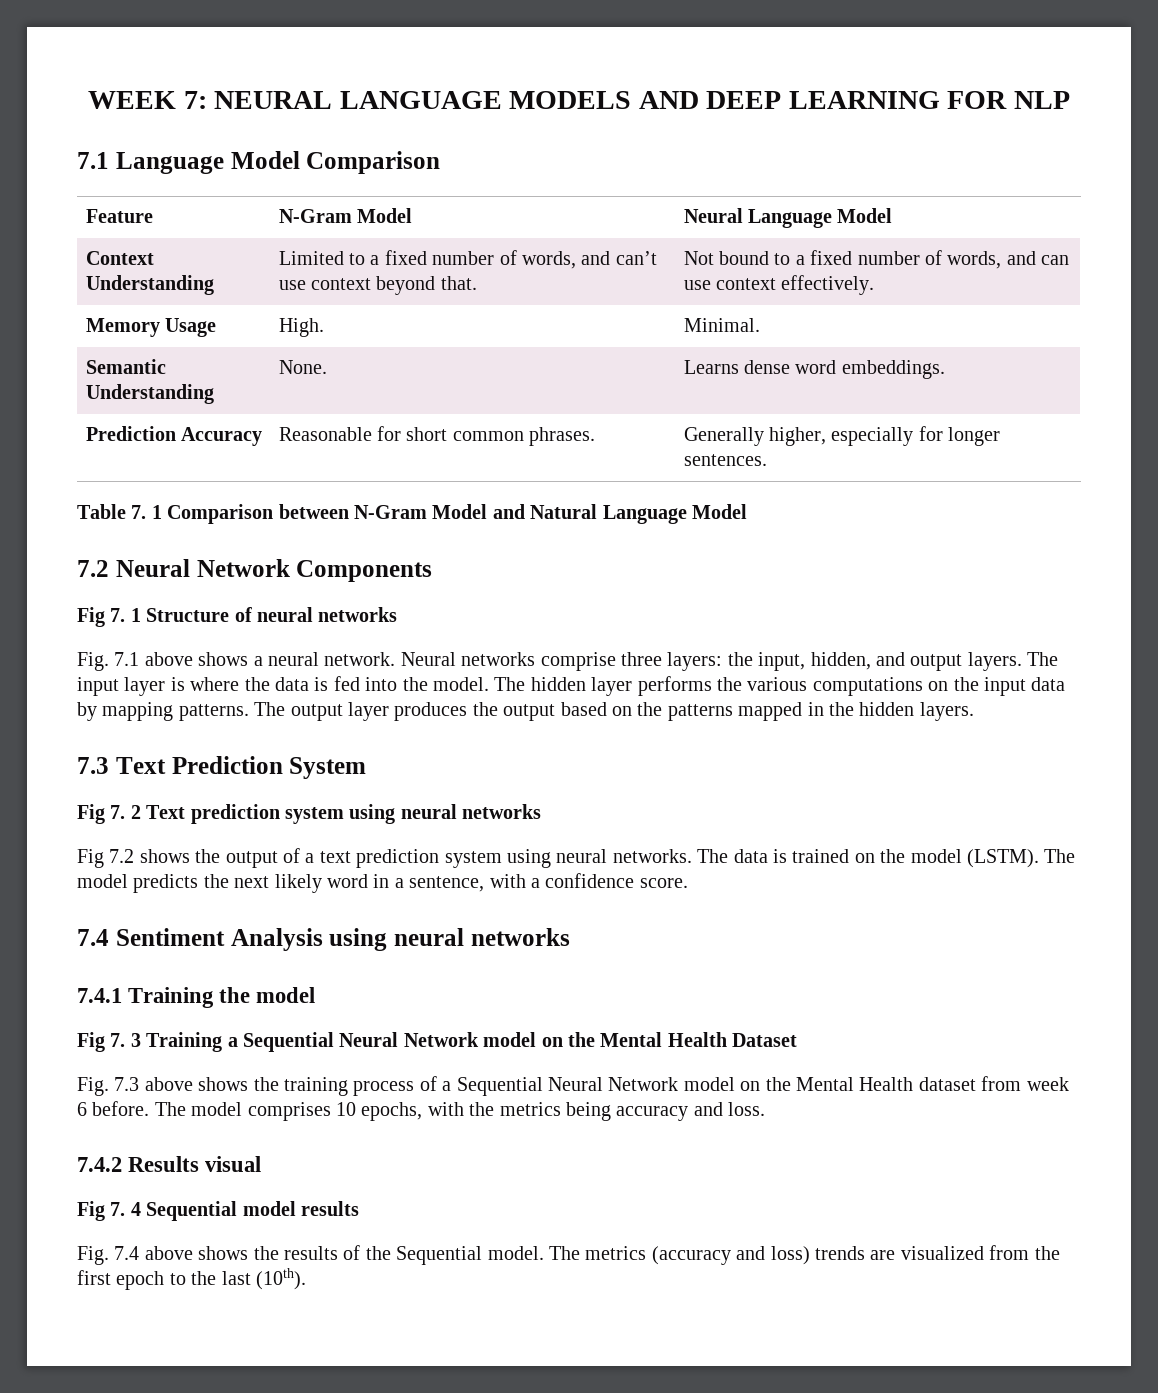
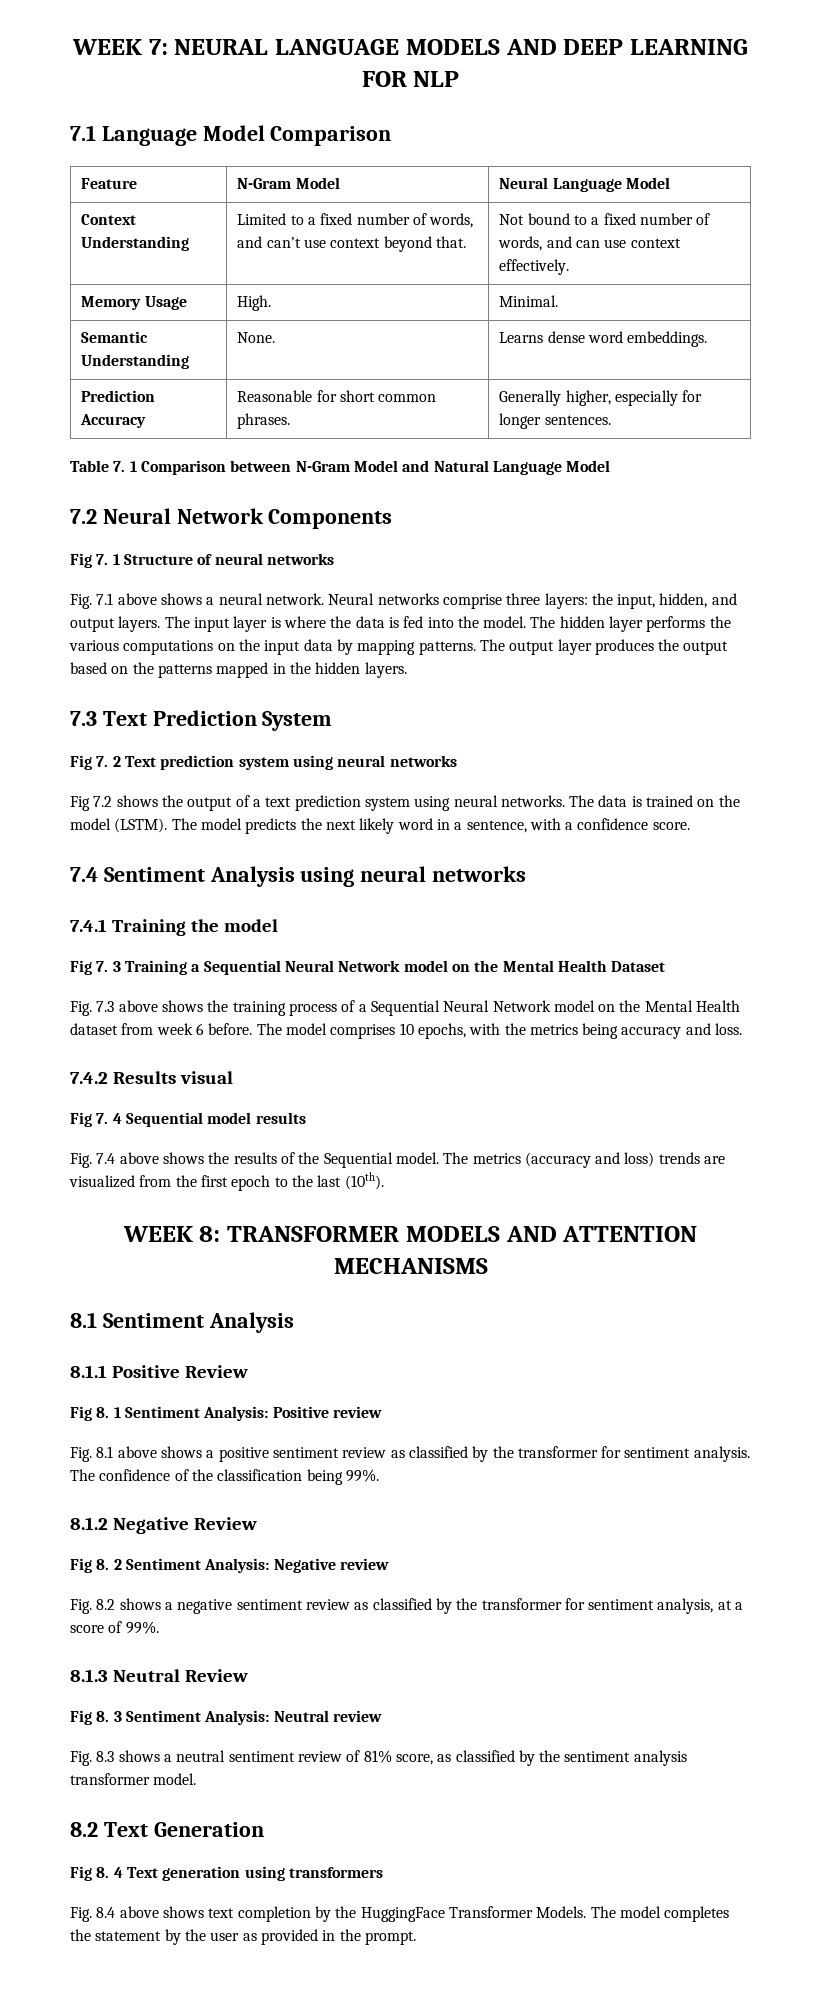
+ WEEK 8: TRANSFORMER MODELS AND ATTENTION MECHANISMS
+ 8.1 Sentiment Analysis
+ 8.1.1 Positive Review
+ Fig 8. 1 Sentiment Analysis: Positive review
+ Fig. 8.1 above shows a positive sentiment review as classified by the transformer for sentiment analysis. The confidence of the classification being 99%.
+ 8.1.2 Negative Review
+ Fig 8. 2 Sentiment Analysis: Negative review
+ Fig. 8.2 shows a negative sentiment review as classified by the transformer for sentiment analysis, at a score of 99%.
+ 8.1.3 Neutral Review
+ Fig 8. 3 Sentiment Analysis: Neutral review
+ Fig. 8.3 shows a neutral sentiment review of 81% score, as classified by the sentiment analysis transformer model.
+ 8.2 Text Generation
+ Fig 8. 4 Text generation using transformers
+ Fig. 8.4 above shows text completion by the HuggingFace Transformer Models. The model completes the statement by the user as provided in the prompt.

